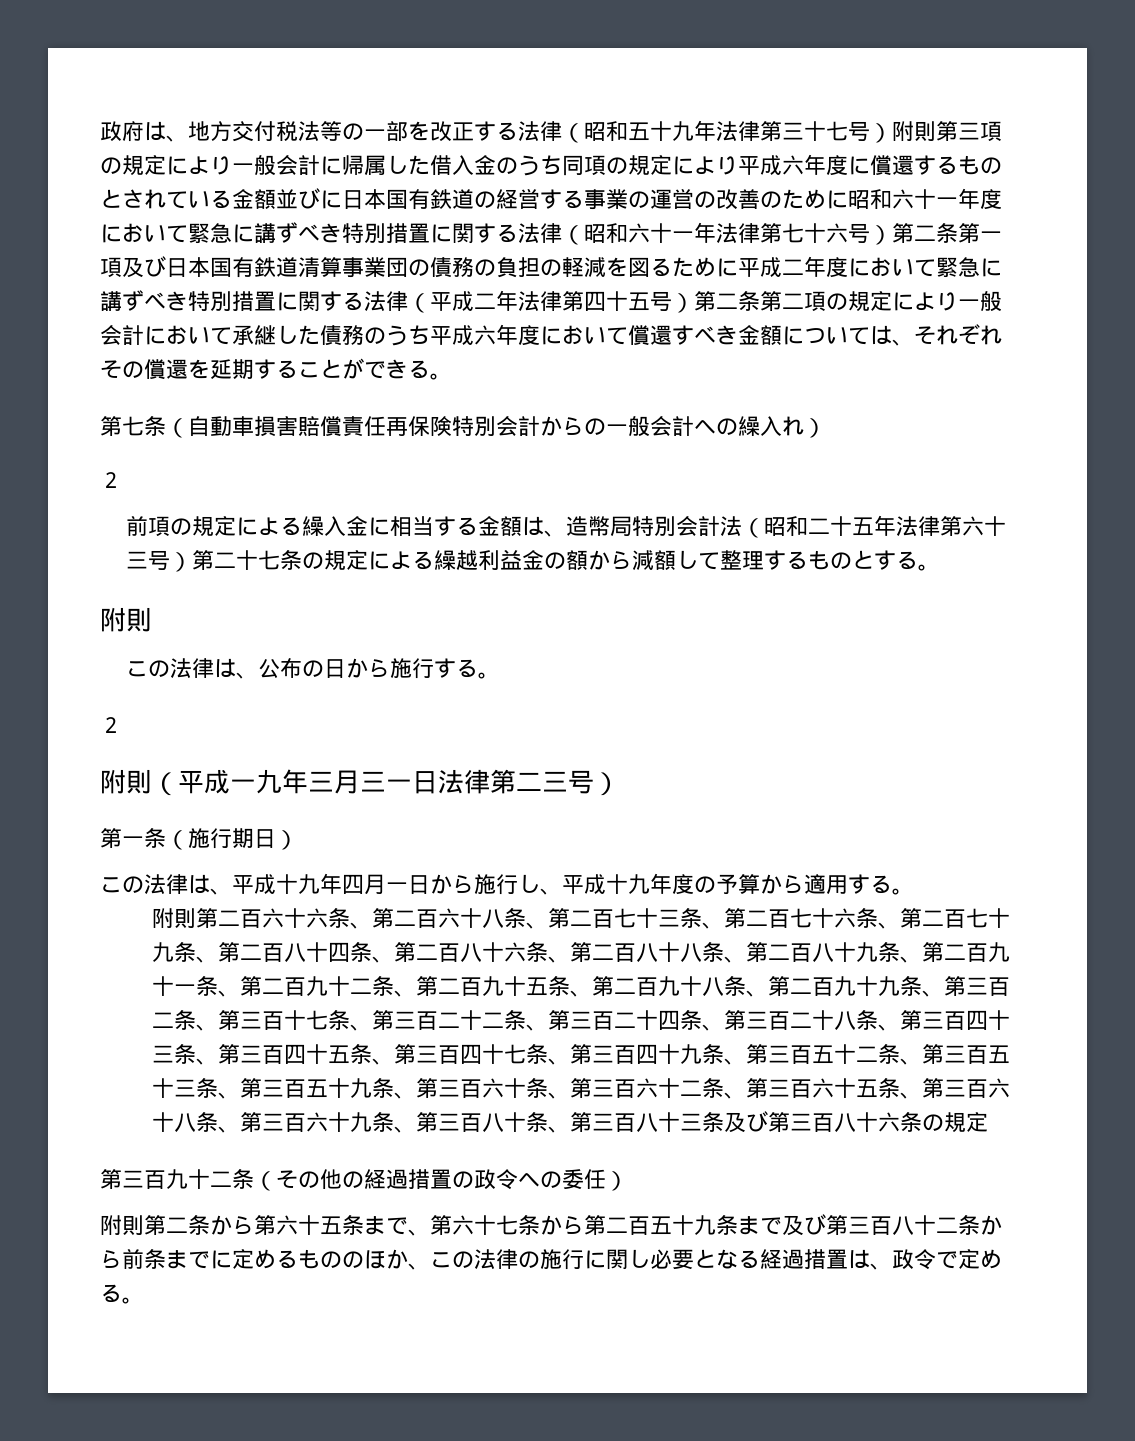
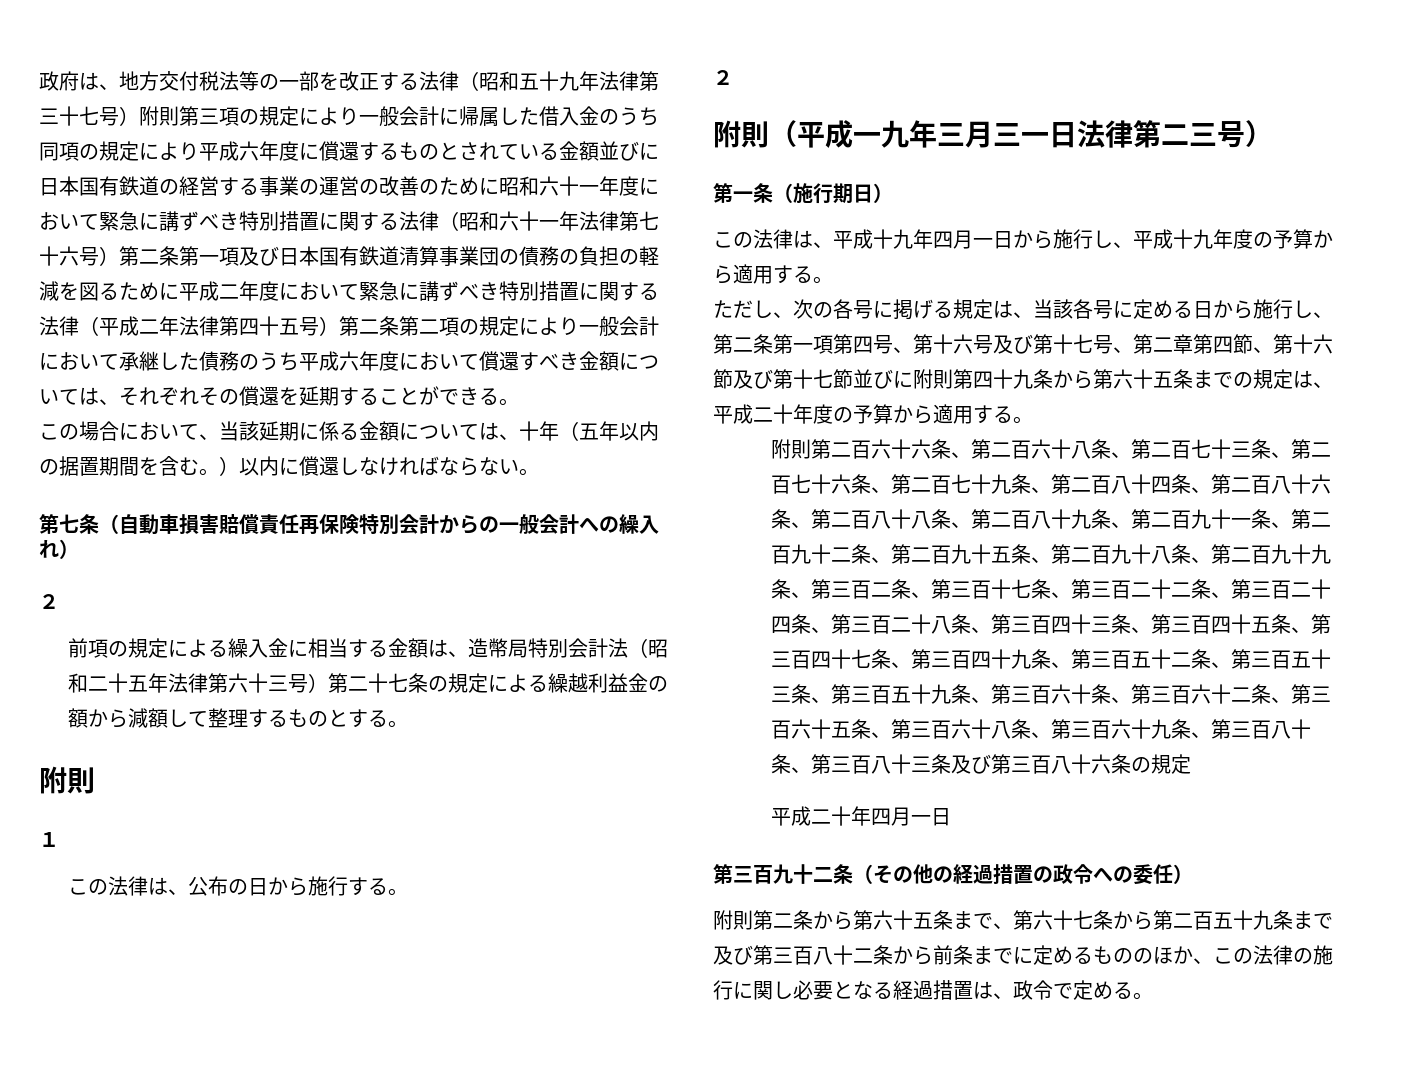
+ この場合において、当該延期に係る金額については、十年（五年以内の据置期間を含む。）以内に償還しなければならない。
+ １
+ ただし、次の各号に掲げる規定は、当該各号に定める日から施行し、第二条第一項第四号、第十六号及び第十七号、第二章第四節、第十六節及び第十七節並びに附則第四十九条から第六十五条までの規定は、平成二十年度の予算から適用する。
+ 平成二十年四月一日

